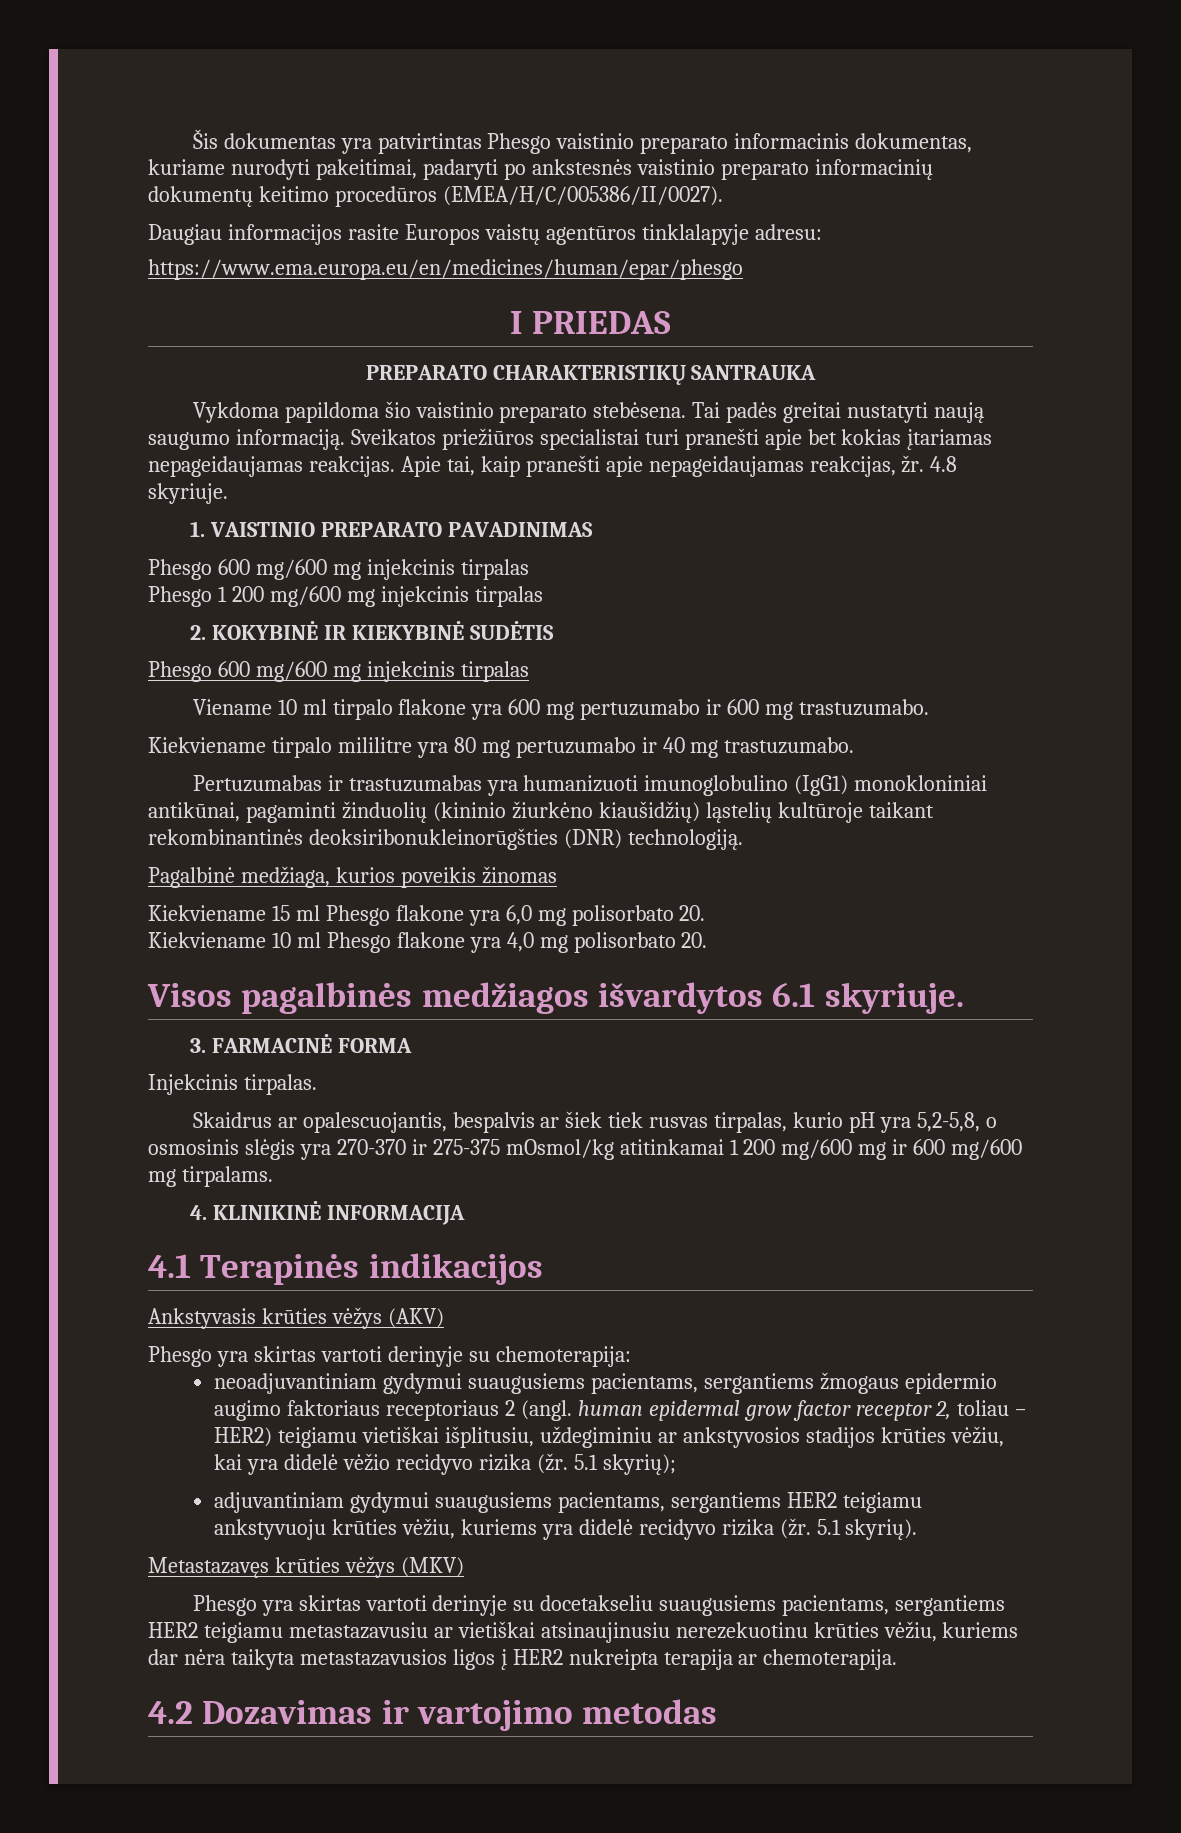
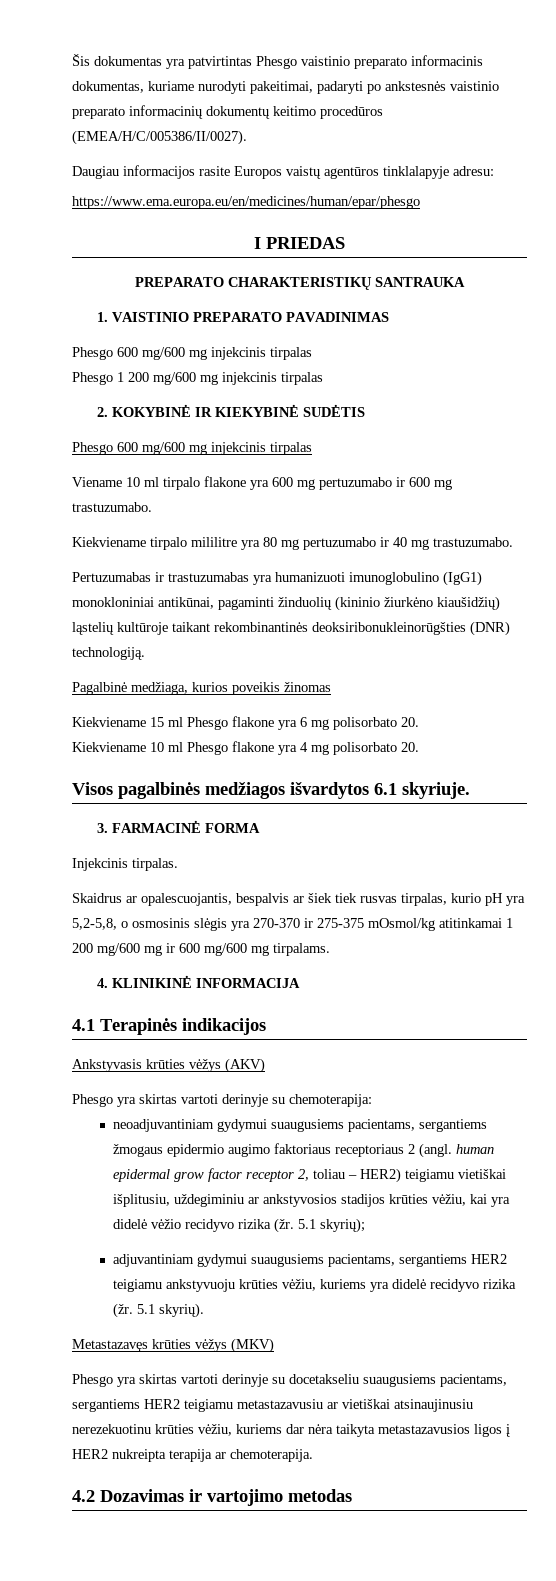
- Vykdoma papildoma šio vaistinio preparato stebėsena. Tai padės greitai nustatyti naują saugumo informaciją. Sveikatos priežiūros specialistai turi pranešti apie bet kokias įtariamas nepageidaujamas reakcijas. Apie tai, kaip pranešti apie nepageidaujamas reakcijas, žr. 4.8 skyriuje.
- Kiekviename 15 ml Phesgo flakone yra 6,0 mg polisorbato 20.
+ Kiekviename 15 ml Phesgo flakone yra 6 mg polisorbato 20.
- Kiekviename 10 ml Phesgo flakone yra 4,0 mg polisorbato 20.
+ Kiekviename 10 ml Phesgo flakone yra 4 mg polisorbato 20.

